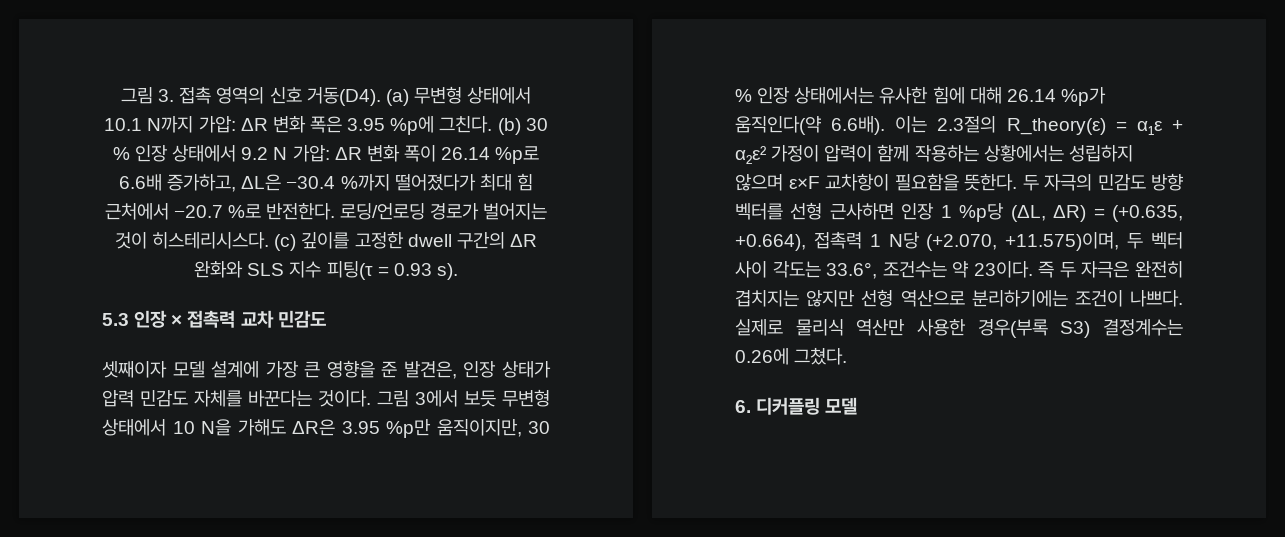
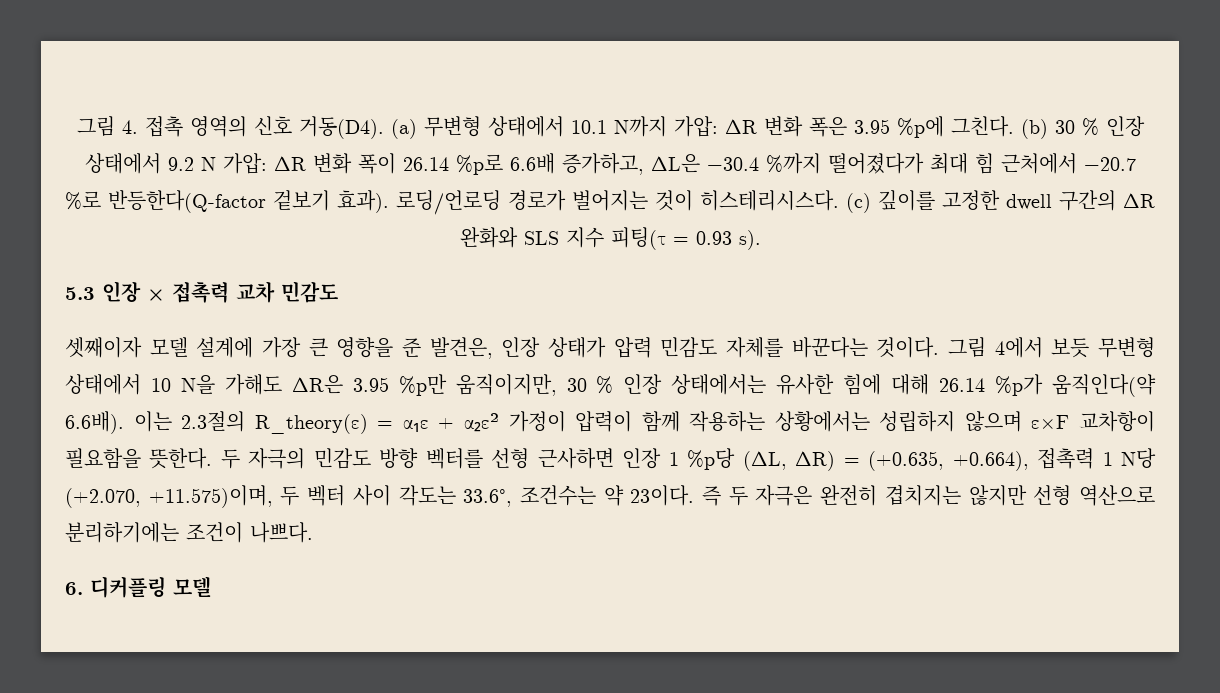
- 그림 3. 접촉 영역의 신호 거동(D4).
+ 그림 4. 접촉 영역의 신호 거동(D4).
- (b) 30 % 인장 상태에서 9.2 N 가압: ΔR 변화 폭이 26.14 %p로 6.6배 증가하고, ΔL은 −30.4 %까지 떨어졌다가 최대 힘 근처에서 −20.7 %로 반전한다.
+ (b) 30 % 인장 상태에서 9.2 N 가압: ΔR 변화 폭이 26.14 %p로 6.6배 증가하고, ΔL은 −30.4 %까지 떨어졌다가 최대 힘 근처에서 −20.7 %로 반등한다(Q-factor 겉보기 효과).
- 그림 3에서 보듯 무변형 상태에서 10 N을 가해도 ΔR은 3.95 %p만 움직이지만, 30 % 인장 상태에서는 유사한 힘에 대해 26.14 %p가 움직인다(약 6.6배). 이는 2.3절의 R_theory(ε) = α₁ε + α₂ε² 가정이 압력이 함께 작용하는 상황에서는 성립하지 않으며 ε×F 교차항이 필요함을 뜻한다.
+ 그림 4에서 보듯 무변형 상태에서 10 N을 가해도 ΔR은 3.95 %p만 움직이지만, 30 % 인장 상태에서는 유사한 힘에 대해 26.14 %p가 움직인다(약 6.6배). 이는 2.3절의 R_theory(ε) = α₁ε + α₂ε² 가정이 압력이 함께 작용하는 상황에서는 성립하지 않으며 ε×F 교차항이 필요함을 뜻한다.
- 실제로 물리식 역산만 사용한 경우(부록 S3) 결정계수는 0.26에 그쳤다.

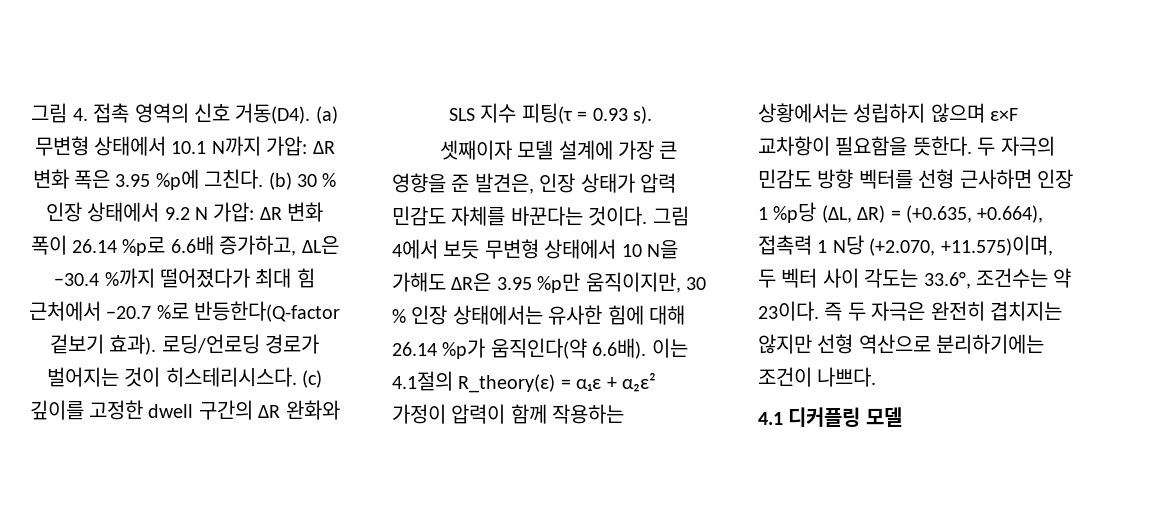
- 5.3 인장 × 접촉력 교차 민감도
- 그림 4에서 보듯 무변형 상태에서 10 N을 가해도 ΔR은 3.95 %p만 움직이지만, 30 % 인장 상태에서는 유사한 힘에 대해 26.14 %p가 움직인다(약 6.6배). 이는 2.3절의 R_theory(ε) = α₁ε + α₂ε² 가정이 압력이 함께 작용하는 상황에서는 성립하지 않으며 ε×F 교차항이 필요함을 뜻한다.
+ 그림 4에서 보듯 무변형 상태에서 10 N을 가해도 ΔR은 3.95 %p만 움직이지만, 30 % 인장 상태에서는 유사한 힘에 대해 26.14 %p가 움직인다(약 6.6배). 이는 4.1절의 R_theory(ε) = α₁ε + α₂ε² 가정이 압력이 함께 작용하는 상황에서는 성립하지 않으며 ε×F 교차항이 필요함을 뜻한다.
- 6. 디커플링 모델
+ 4.1 디커플링 모델

